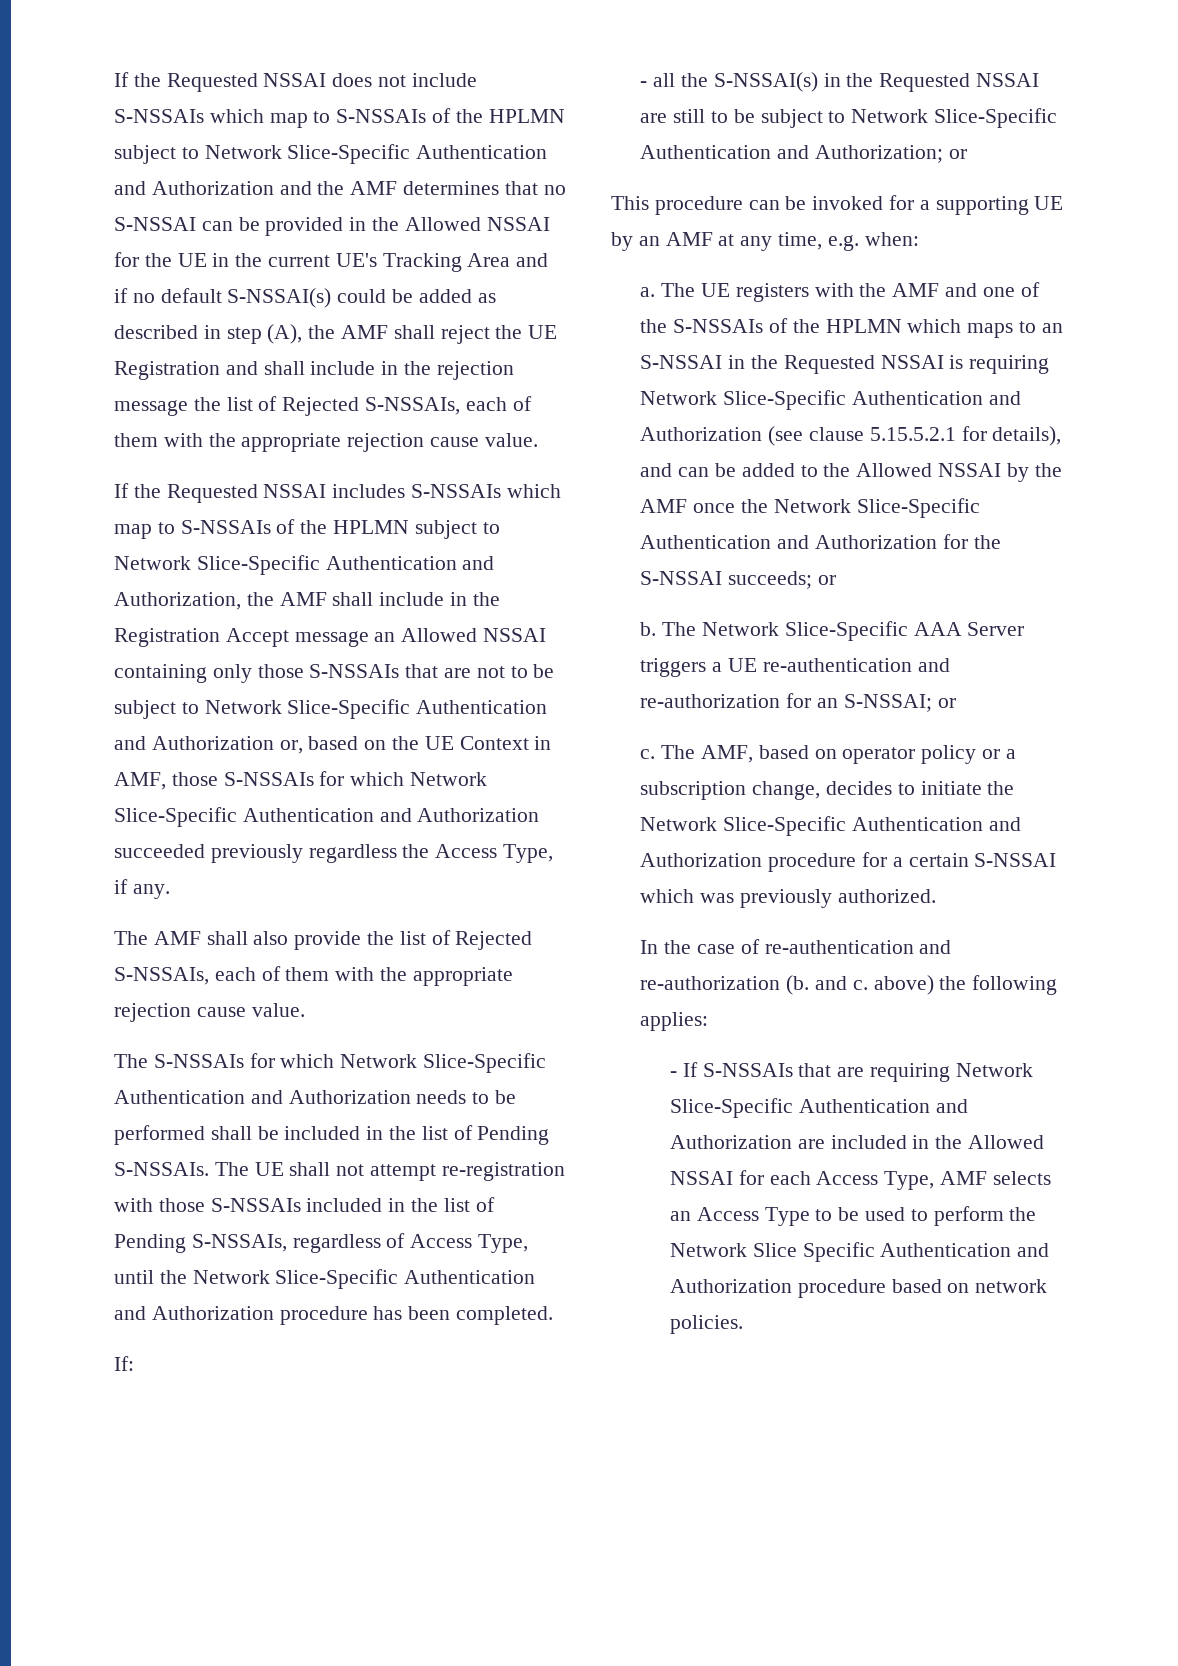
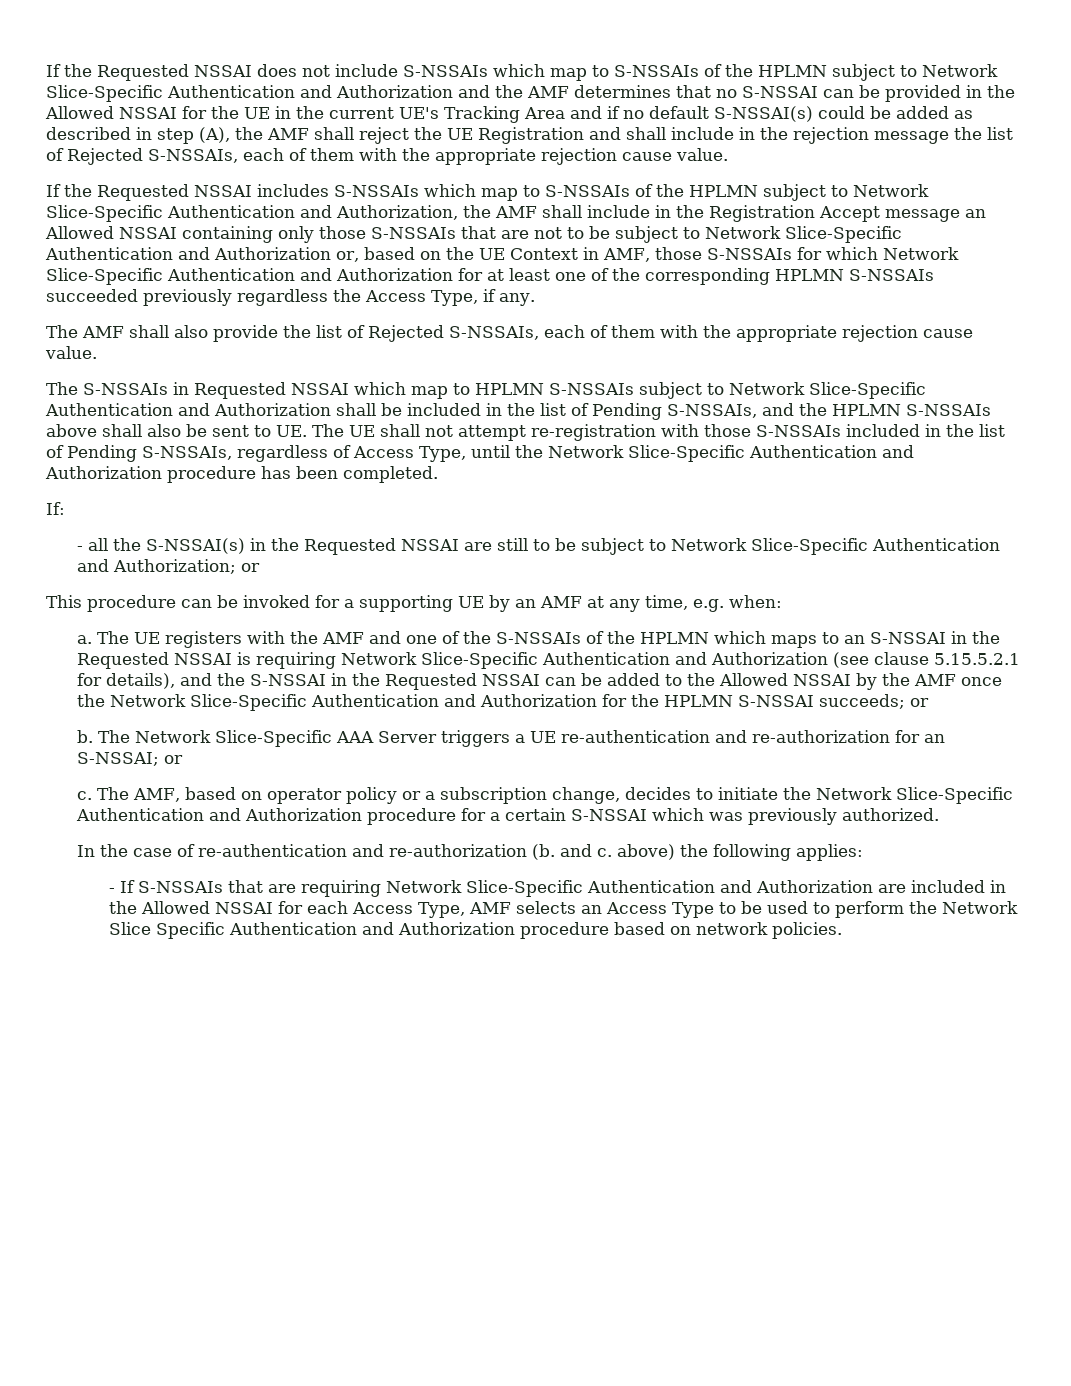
- If the Requested NSSAI includes S-NSSAIs which map to S-NSSAIs of the HPLMN subject to Network Slice-Specific Authentication and Authorization, the AMF shall include in the Registration Accept message an Allowed NSSAI containing only those S-NSSAIs that are not to be subject to Network Slice-Specific Authentication and Authorization or, based on the UE Context in AMF, those S-NSSAIs for which Network Slice-Specific Authentication and Authorization succeeded previously regardless the Access Type, if any.
+ If the Requested NSSAI includes S-NSSAIs which map to S-NSSAIs of the HPLMN subject to Network Slice-Specific Authentication and Authorization, the AMF shall include in the Registration Accept message an Allowed NSSAI containing only those S-NSSAIs that are not to be subject to Network Slice-Specific Authentication and Authorization or, based on the UE Context in AMF, those S-NSSAIs for which Network Slice-Specific Authentication and Authorization for at least one of the corresponding HPLMN S-NSSAIs succeeded previously regardless the Access Type, if any.
- The S-NSSAIs for which Network Slice-Specific Authentication and Authorization needs to be performed shall be included in the list of Pending S-NSSAIs. The UE shall not attempt re-registration with those S-NSSAIs included in the list of Pending S-NSSAIs, regardless of Access Type, until the Network Slice-Specific Authentication and Authorization procedure has been completed.
+ The S-NSSAIs in Requested NSSAI which map to HPLMN S-NSSAIs subject to Network Slice-Specific Authentication and Authorization shall be included in the list of Pending S-NSSAIs, and the HPLMN S-NSSAIs above shall also be sent to UE. The UE shall not attempt re-registration with those S-NSSAIs included in the list of Pending S-NSSAIs, regardless of Access Type, until the Network Slice-Specific Authentication and Authorization procedure has been completed.
- The UE registers with the AMF and one of the S-NSSAIs of the HPLMN which maps to an S-NSSAI in the Requested NSSAI is requiring Network Slice-Specific Authentication and Authorization (see clause 5.15.5.2.1 for details), and can be added to the Allowed NSSAI by the AMF once the Network Slice-Specific Authentication and Authorization for the S-NSSAI succeeds; or
+ The UE registers with the AMF and one of the S-NSSAIs of the HPLMN which maps to an S-NSSAI in the Requested NSSAI is requiring Network Slice-Specific Authentication and Authorization (see clause 5.15.5.2.1 for details), and the S-NSSAI in the Requested NSSAI can be added to the Allowed NSSAI by the AMF once the Network Slice-Specific Authentication and Authorization for the HPLMN S-NSSAI succeeds; or

